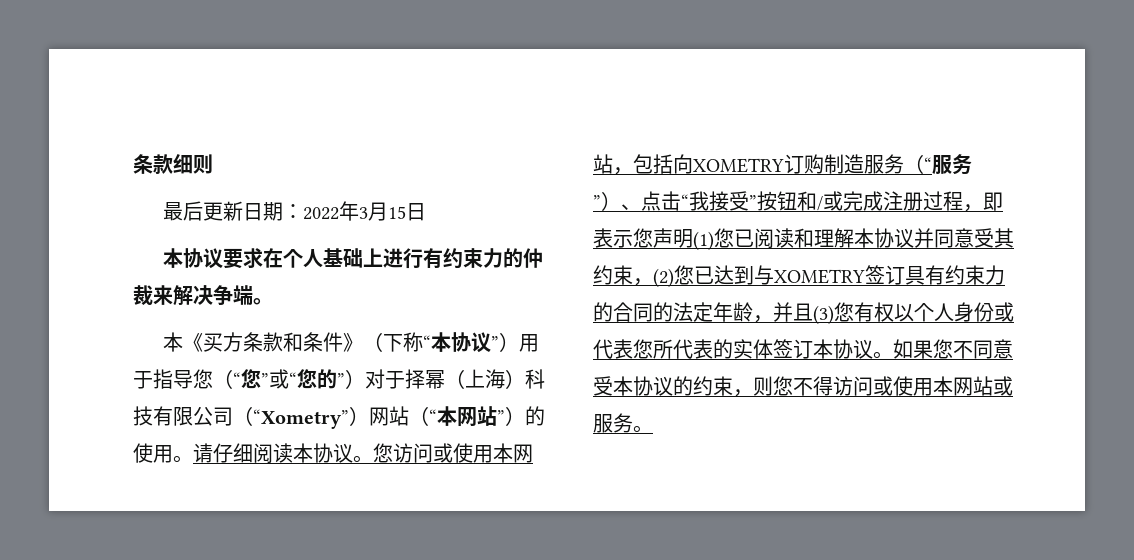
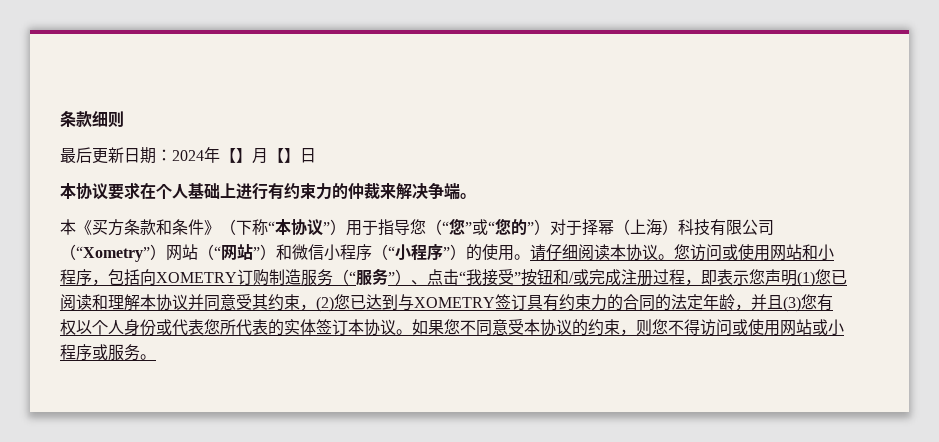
- 最后更新日期：2022年3月15日
+ 最后更新日期：2024年【】月【】日
- 本《买方条款和条件》（下称“本协议”）用于指导您（“您”或“您的”）对于择幂（上海）科技有限公司（“Xometry”）网站（“本网站”）的使用。
+ 本《买方条款和条件》（下称“本协议”）用于指导您（“您”或“您的”）对于择幂（上海）科技有限公司（“Xometry”）网站（“网站”）和微信小程序（“小程序”）的使用。
- 您访问或使用本网站，包括向XOMETRY订购制造服务（“服务”）、点击“我接受”按钮和/或完成注册过程，即表示您声明(1)您已阅读和理解本协议并同意受其约束，(2)您已达到与XOMETRY签订具有约束力的合同的法定年龄，并且(3)您有权以个人身份或代表您所代表的实体签订本协议。
+ 您访问或使用网站和小程序，包括向XOMETRY订购制造服务（“服务”）、点击“我接受”按钮和/或完成注册过程，即表示您声明(1)您已阅读和理解本协议并同意受其约束，(2)您已达到与XOMETRY签订具有约束力的合同的法定年龄，并且(3)您有权以个人身份或代表您所代表的实体签订本协议。
- 如果您不同意受本协议的约束，则您不得访问或使用本网站或服务。
+ 如果您不同意受本协议的约束，则您不得访问或使用网站或小程序或服务。

